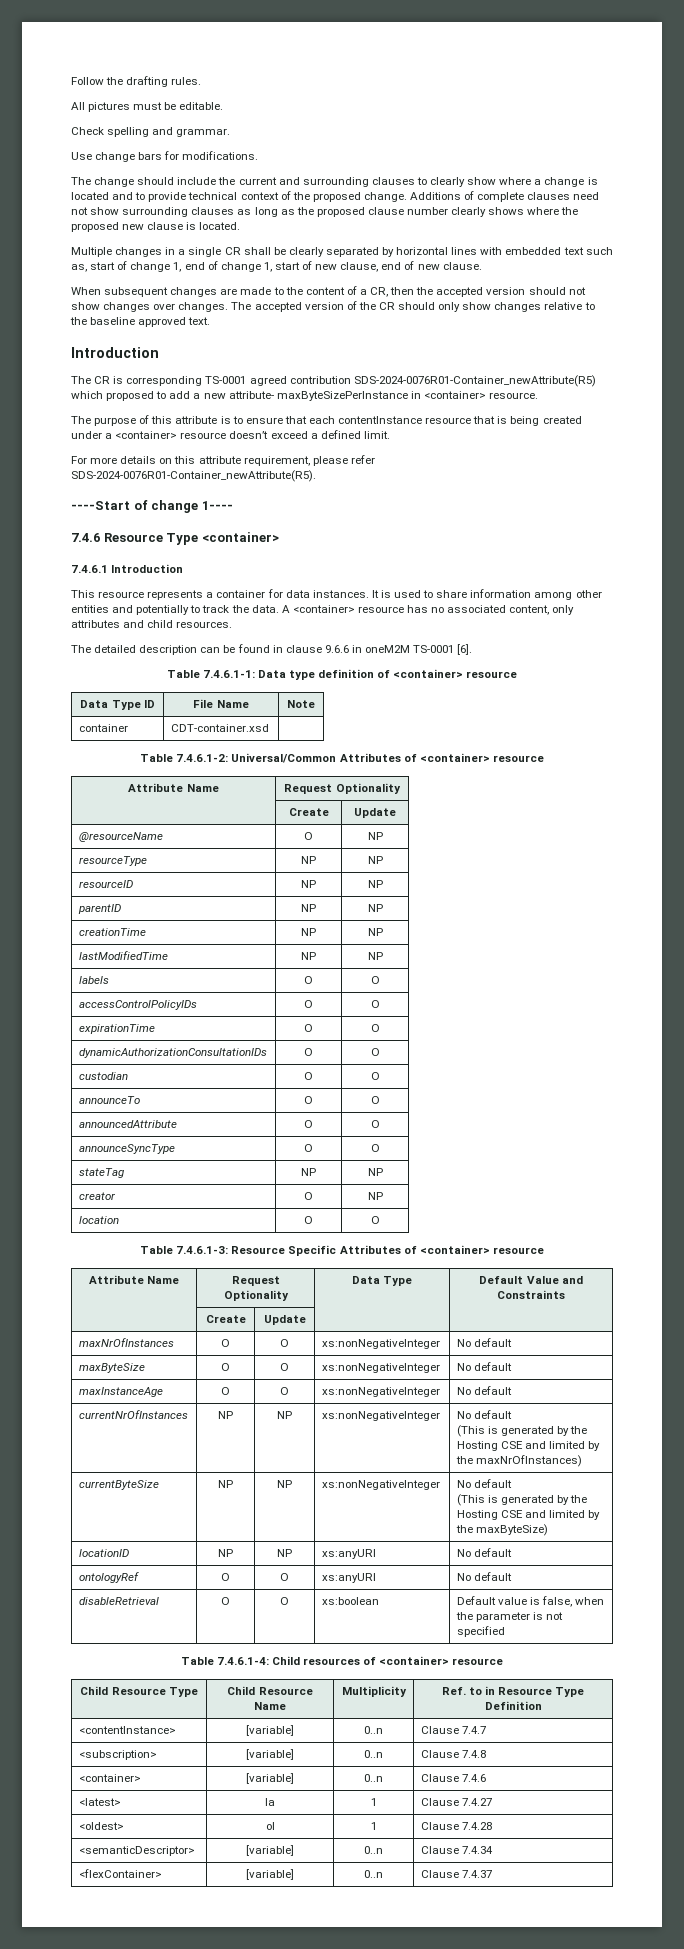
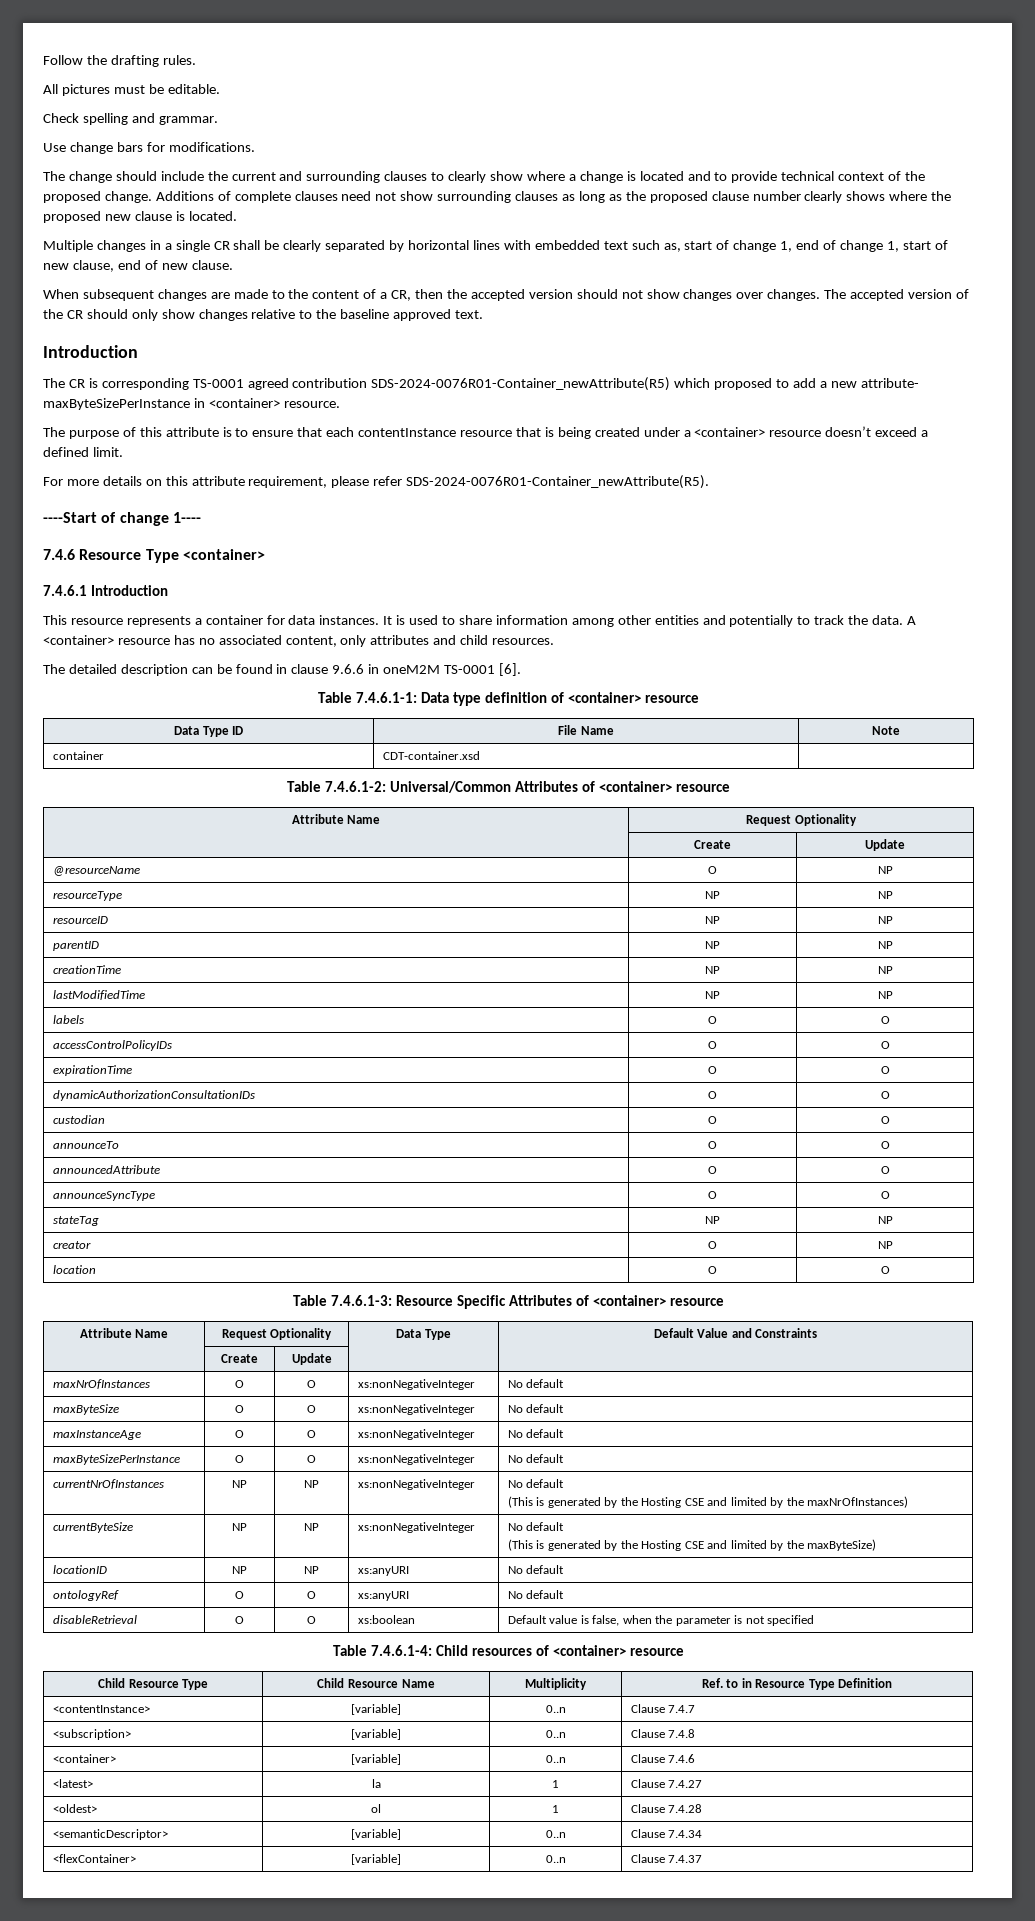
+ maxByteSizePerInstance | O | O | xs:nonNegativeInteger | No default

